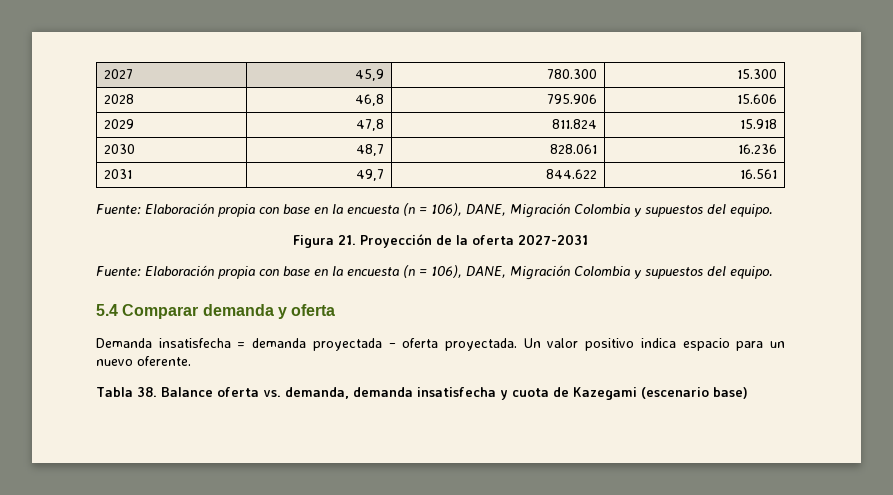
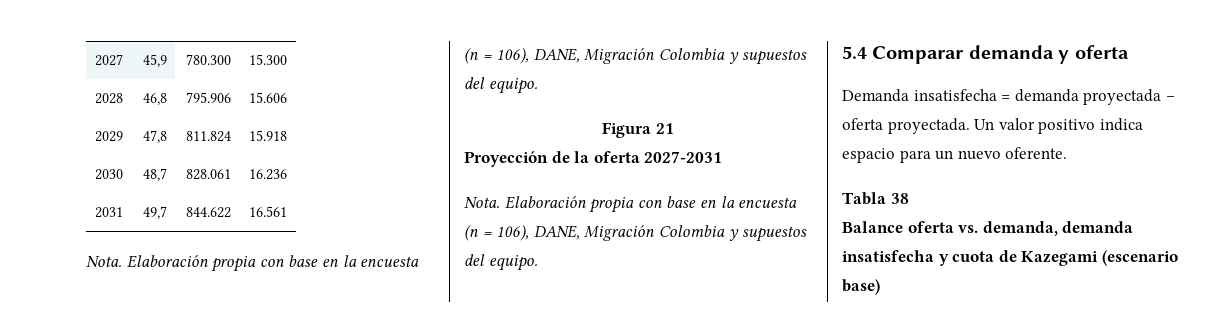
  2031 | 49,7 | 844.622 | 16.561
- Fuente: Elaboración propia con base en la encuesta (n = 106), DANE, Migración Colombia y supuestos del equipo.
+ Nota. Elaboración propia con base en la encuesta (n = 106), DANE, Migración Colombia y supuestos del equipo.
- Figura 21. Proyección de la oferta 2027-2031
- Fuente: Elaboración propia con base en la encuesta (n = 106), DANE, Migración Colombia y supuestos del equipo.
+ Figura 21
+ Proyección de la oferta 2027-2031
+ Nota. Elaboración propia con base en la encuesta (n = 106), DANE, Migración Colombia y supuestos del equipo.
- Tabla 38. Balance oferta vs. demanda, demanda insatisfecha y cuota de Kazegami (escenario base)
+ Tabla 38
+ Balance oferta vs. demanda, demanda insatisfecha y cuota de Kazegami (escenario base)

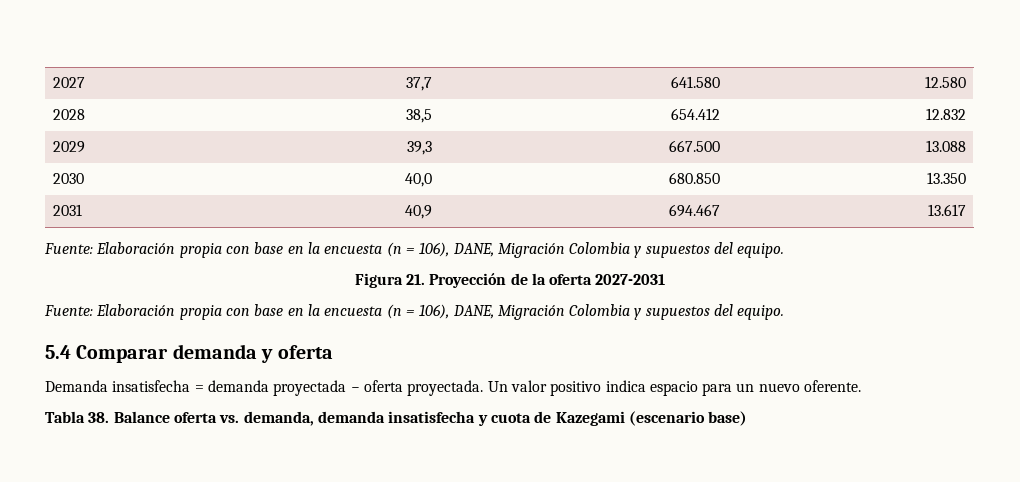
- 2027 | 45,9 | 780.300 | 15.300
- 2028 | 46,8 | 795.906 | 15.606
- 2029 | 47,8 | 811.824 | 15.918
- 2030 | 48,7 | 828.061 | 16.236
- 2031 | 49,7 | 844.622 | 16.561
- Nota. Elaboración propia con base en la encuesta (n = 106), DANE, Migración Colombia y supuestos del equipo.
+ 2027 | 37,7 | 641.580 | 12.580
+ 2028 | 38,5 | 654.412 | 12.832
+ 2029 | 39,3 | 667.500 | 13.088
+ 2030 | 40,0 | 680.850 | 13.350
+ 2031 | 40,9 | 694.467 | 13.617
+ Fuente: Elaboración propia con base en la encuesta (n = 106), DANE, Migración Colombia y supuestos del equipo.
- Figura 21
- Proyección de la oferta 2027-2031
- Nota. Elaboración propia con base en la encuesta (n = 106), DANE, Migración Colombia y supuestos del equipo.
+ Figura 21. Proyección de la oferta 2027-2031
+ Fuente: Elaboración propia con base en la encuesta (n = 106), DANE, Migración Colombia y supuestos del equipo.
- Tabla 38
- Balance oferta vs. demanda, demanda insatisfecha y cuota de Kazegami (escenario base)
+ Tabla 38. Balance oferta vs. demanda, demanda insatisfecha y cuota de Kazegami (escenario base)

